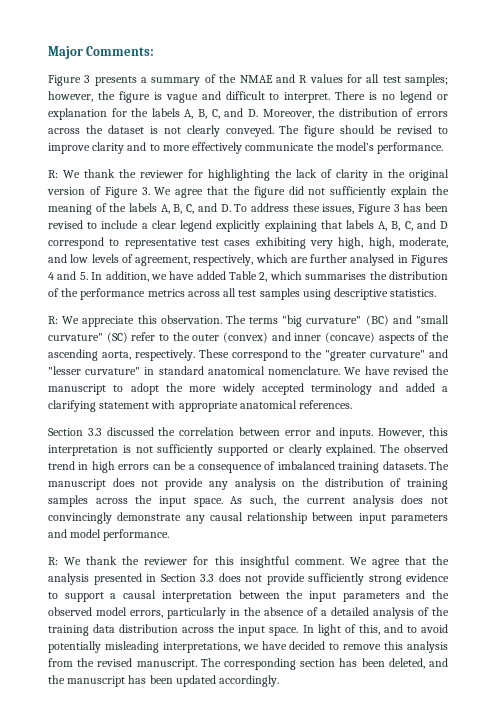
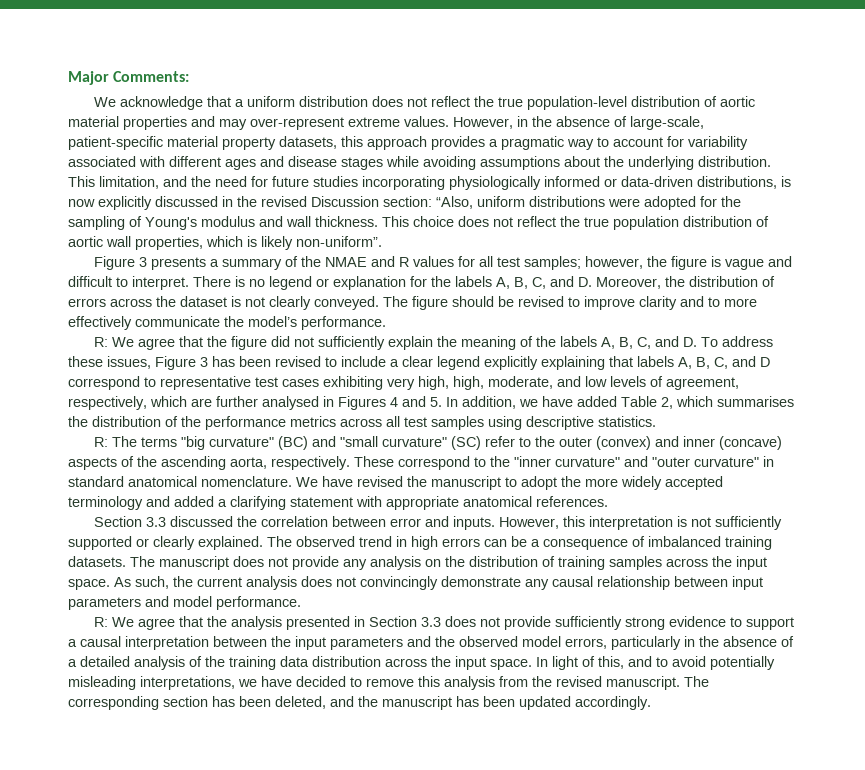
+ We acknowledge that a uniform distribution does not reflect the true population-level distribution of aortic material properties and may over-represent extreme values. However, in the absence of large-scale, patient-specific material property datasets, this approach provides a pragmatic way to account for variability associated with different ages and disease stages while avoiding assumptions about the underlying distribution. This limitation, and the need for future studies incorporating physiologically informed or data-driven distributions, is now explicitly discussed in the revised Discussion section: “Also, uniform distributions were adopted for the sampling of Young's modulus and wall thickness. This choice does not reflect the true population distribution of aortic wall properties, which is likely non-uniform”.
- We thank the reviewer for highlighting the lack of clarity in the original version of Figure 3. We agree that the figure did not sufficiently explain the meaning of the labels A, B, C, and D. To address these issues, Figure 3 has been revised to include a clear legend explicitly explaining that labels A, B, C, and D correspond to representative test cases exhibiting very high, high, moderate, and low levels of agreement, respectively, which are further analysed in Figures 4 and 5. In addition, we have added Table 2, which summarises the distribution of the performance metrics across all test samples using descriptive statistics.
+ We agree that the figure did not sufficiently explain the meaning of the labels A, B, C, and D. To address these issues, Figure 3 has been revised to include a clear legend explicitly explaining that labels A, B, C, and D correspond to representative test cases exhibiting very high, high, moderate, and low levels of agreement, respectively, which are further analysed in Figures 4 and 5. In addition, we have added Table 2, which summarises the distribution of the performance metrics across all test samples using descriptive statistics.
- R: We appreciate this observation. The terms "big curvature" (BC) and "small curvature" (SC) refer to the outer (convex) and inner (concave) aspects of the ascending aorta, respectively.
+ R: The terms "big curvature" (BC) and "small curvature" (SC) refer to the outer (convex) and inner (concave) aspects of the ascending aorta, respectively.
- These correspond to the "greater curvature" and "lesser curvature" in standard anatomical nomenclature.
+ These correspond to the "inner curvature" and "outer curvature" in standard anatomical nomenclature.
- R: We thank the reviewer for this insightful comment. We agree that the analysis presented in Section 3.3 does not provide sufficiently strong evidence to support a causal interpretation between the input parameters and the observed model errors, particularly in the absence of a detailed analysis of the training data distribution across the input space.
+ R: We agree that the analysis presented in Section 3.3 does not provide sufficiently strong evidence to support a causal interpretation between the input parameters and the observed model errors, particularly in the absence of a detailed analysis of the training data distribution across the input space.

